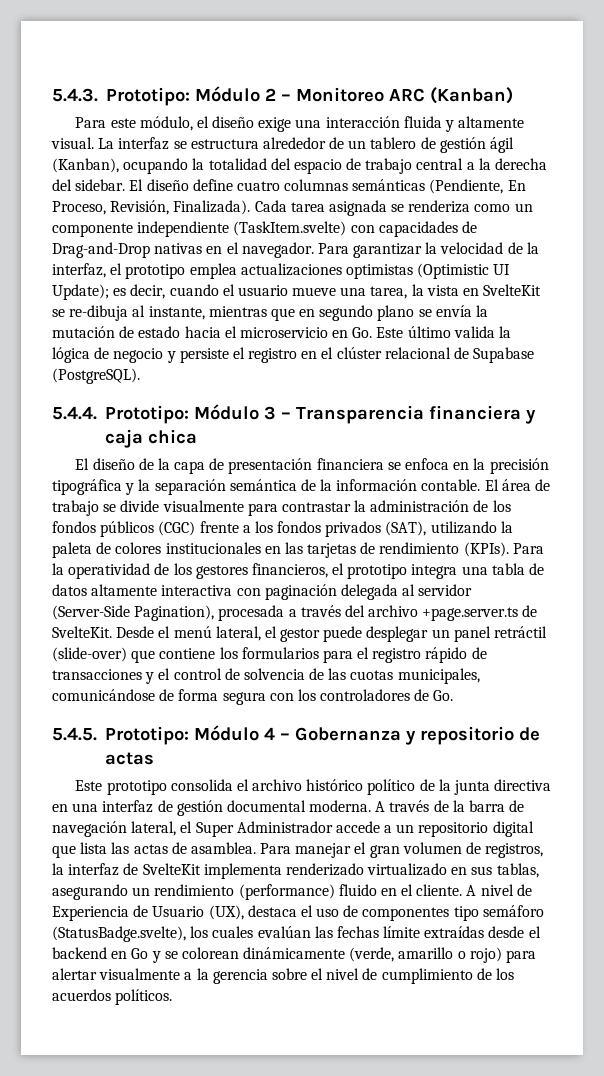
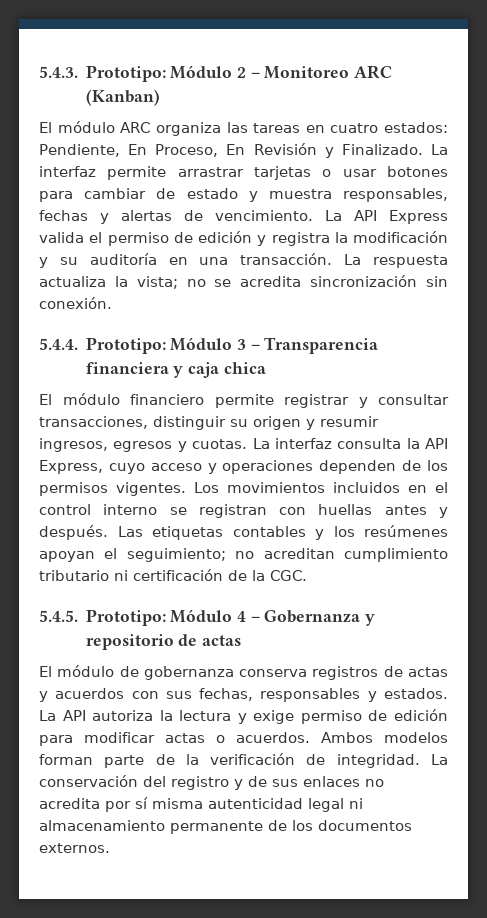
- Para este módulo, el diseño exige una interacción fluida y altamente visual. La interfaz se estructura alrededor de un tablero de gestión ágil (Kanban), ocupando la totalidad del espacio de trabajo central a la derecha del sidebar. El diseño define cuatro columnas semánticas (Pendiente, En Proceso, Revisión, Finalizada). Cada tarea asignada se renderiza como un componente independiente (TaskItem.svelte) con capacidades de Drag-and-Drop nativas en el navegador. Para garantizar la velocidad de la interfaz, el prototipo emplea actualizaciones optimistas (Optimistic UI Update); es decir, cuando el usuario mueve una tarea, la vista en SvelteKit se re-dibuja al instante, mientras que en segundo plano se envía la mutación de estado hacia el microservicio en Go. Este último valida la lógica de negocio y persiste el registro en el clúster relacional de Supabase (PostgreSQL).
+ El módulo ARC organiza las tareas en cuatro estados: Pendiente, En Proceso, En Revisión y Finalizado. La interfaz permite arrastrar tarjetas o usar botones para cambiar de estado y muestra responsables, fechas y alertas de vencimiento. La API Express valida el permiso de edición y registra la modificación y su auditoría en una transacción. La respuesta actualiza la vista; no se acredita sincronización sin conexión.
- El diseño de la capa de presentación financiera se enfoca en la precisión tipográfica y la separación semántica de la información contable. El área de trabajo se divide visualmente para contrastar la administración de los fondos públicos (CGC) frente a los fondos privados (SAT), utilizando la paleta de colores institucionales en las tarjetas de rendimiento (KPIs). Para la operatividad de los gestores financieros, el prototipo integra una tabla de datos altamente interactiva con paginación delegada al servidor (Server-Side Pagination), procesada a través del archivo +page.server.ts de SvelteKit. Desde el menú lateral, el gestor puede desplegar un panel retráctil (slide-over) que contiene los formularios para el registro rápido de transacciones y el control de solvencia de las cuotas municipales, comunicándose de forma segura con los controladores de Go.
+ El módulo financiero permite registrar y consultar transacciones, distinguir su origen y resumir ingresos, egresos y cuotas. La interfaz consulta la API Express, cuyo acceso y operaciones dependen de los permisos vigentes. Los movimientos incluidos en el control interno se registran con huellas antes y después. Las etiquetas contables y los resúmenes apoyan el seguimiento; no acreditan cumplimiento tributario ni certificación de la CGC.
- Este prototipo consolida el archivo histórico político de la junta directiva en una interfaz de gestión documental moderna. A través de la barra de navegación lateral, el Super Administrador accede a un repositorio digital que lista las actas de asamblea. Para manejar el gran volumen de registros, la interfaz de SvelteKit implementa renderizado virtualizado en sus tablas, asegurando un rendimiento (performance) fluido en el cliente. A nivel de Experiencia de Usuario (UX), destaca el uso de componentes tipo semáforo (StatusBadge.svelte), los cuales evalúan las fechas límite extraídas desde el backend en Go y se colorean dinámicamente (verde, amarillo o rojo) para alertar visualmente a la gerencia sobre el nivel de cumplimiento de los acuerdos políticos.
+ El módulo de gobernanza conserva registros de actas y acuerdos con sus fechas, responsables y estados. La API autoriza la lectura y exige permiso de edición para modificar actas o acuerdos. Ambos modelos forman parte de la verificación de integridad. La conservación del registro y de sus enlaces no acredita por sí misma autenticidad legal ni almacenamiento permanente de los documentos externos.

